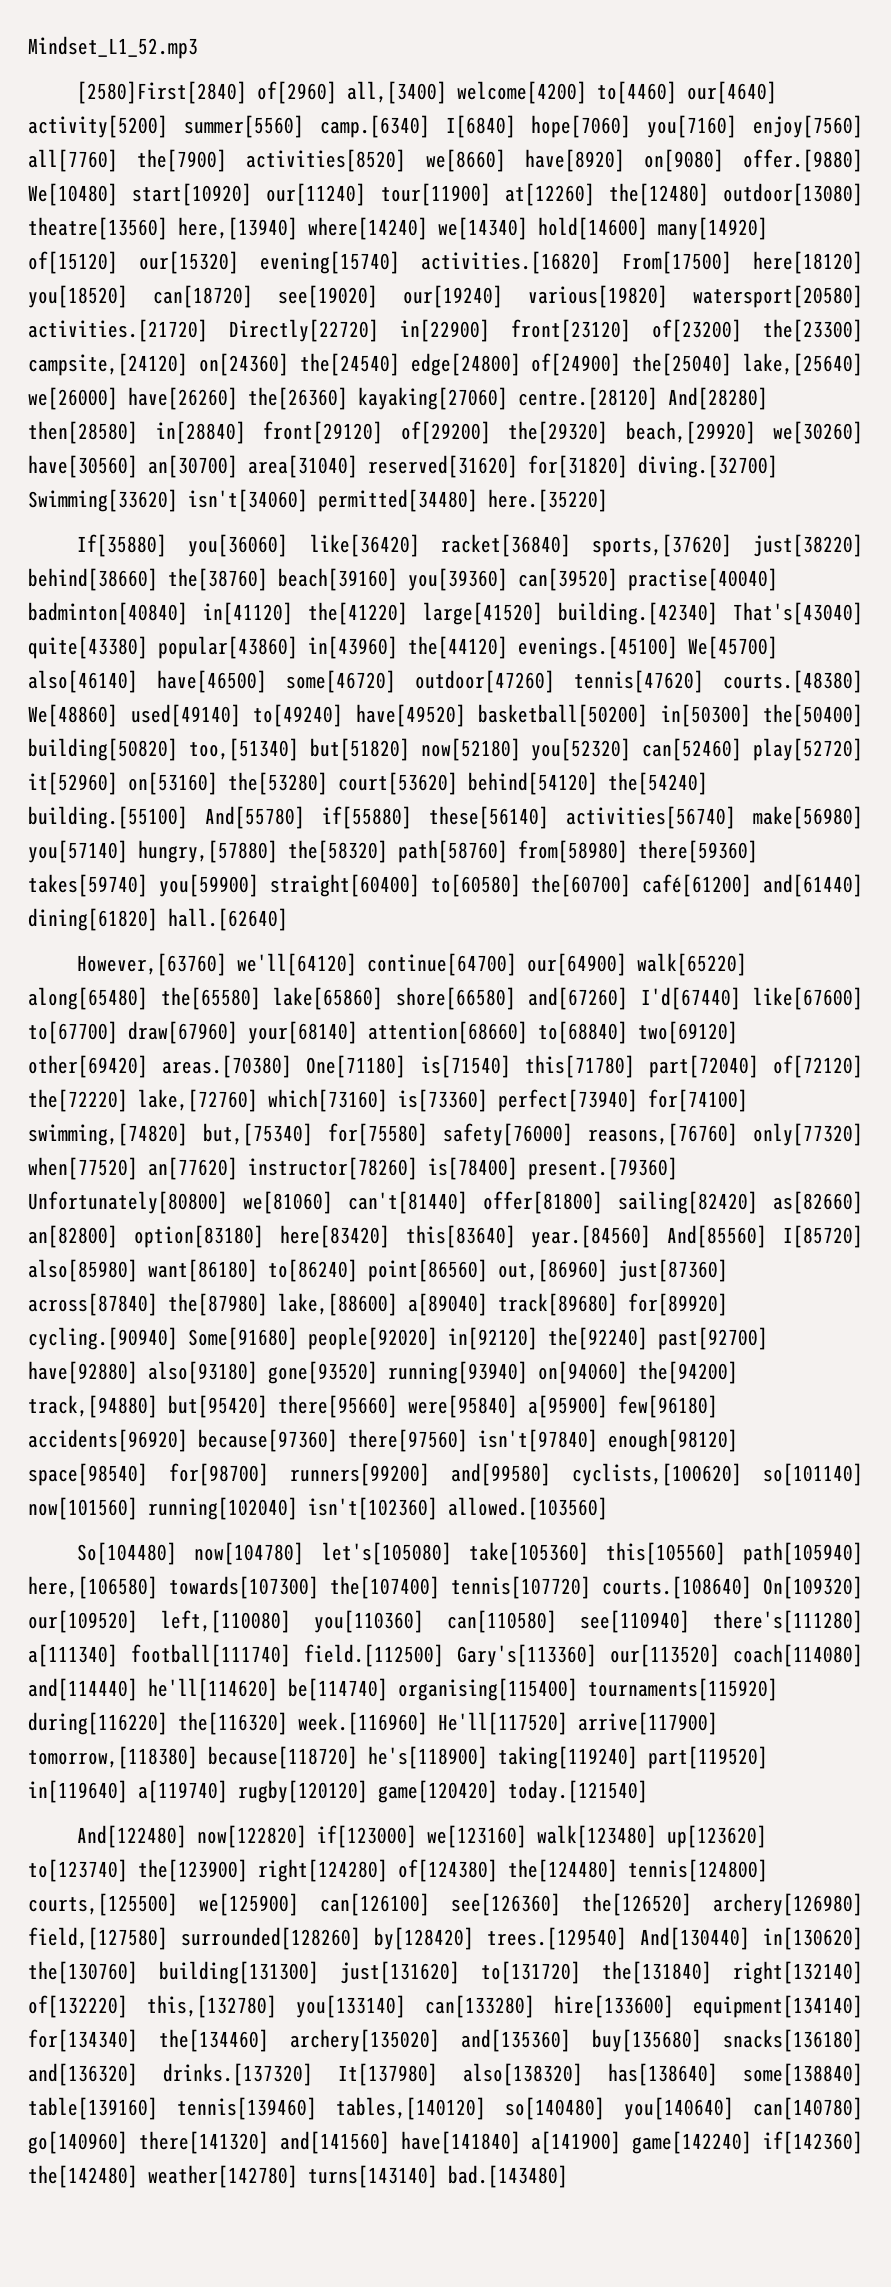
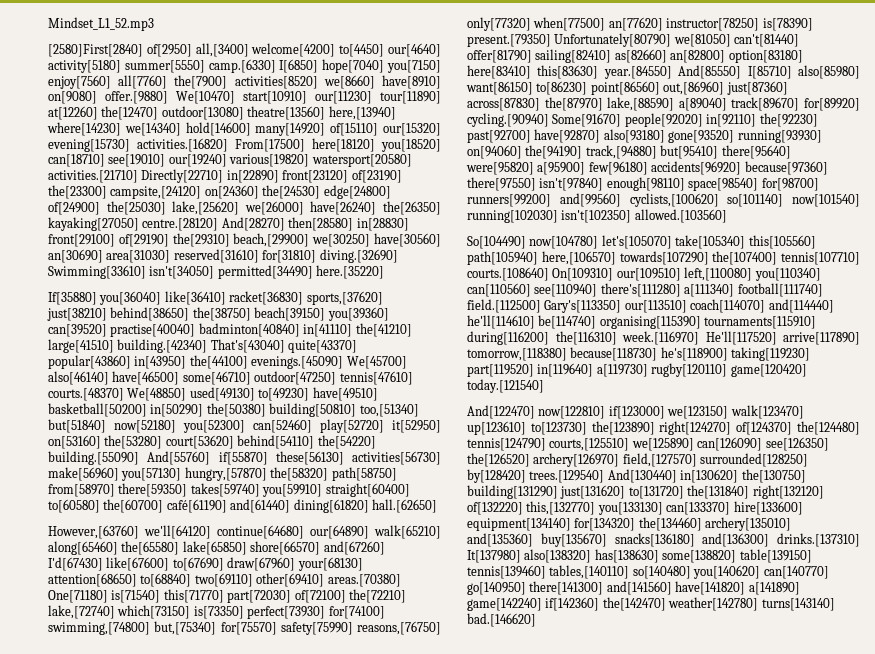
- [2580]First[2840] of[2960] all,[3400] welcome[4200] to[4460] our[4640] activity[5200] summer[5560] camp.[6340] I[6840] hope[7060] you[7160] enjoy[7560] all[7760] the[7900] activities[8520] we[8660] have[8920] on[9080] offer.[9880] We[10480] start[10920] our[11240] tour[11900] at[12260] the[12480] outdoor[13080] theatre[13560] here,[13940] where[14240] we[14340] hold[14600] many[14920] of[15120] our[15320] evening[15740] activities.[16820] From[17500] here[18120] you[18520] can[18720] see[19020] our[19240] various[19820] watersport[20580] activities.[21720] Directly[22720] in[22900] front[23120] of[23200] the[23300] campsite,[24120] on[24360] the[24540] edge[24800] of[24900] the[25040] lake,[25640] we[26000] have[26260] the[26360] kayaking[27060] centre.[28120] And[28280] then[28580] in[28840] front[29120] of[29200] the[29320] beach,[29920] we[30260] have[30560] an[30700] area[31040] reserved[31620] for[31820] diving.[32700] Swimming[33620] isn't[34060] permitted[34480] here.[35220]
- If[35880] you[36060] like[36420] racket[36840] sports,[37620] just[38220] behind[38660] the[38760] beach[39160] you[39360] can[39520] practise[40040] badminton[40840] in[41120] the[41220] large[41520] building.[42340] That's[43040] quite[43380] popular[43860] in[43960] the[44120] evenings.[45100] We[45700] also[46140] have[46500] some[46720] outdoor[47260] tennis[47620] courts.[48380] We[48860] used[49140] to[49240] have[49520] basketball[50200] in[50300] the[50400] building[50820] too,[51340] but[51820] now[52180] you[52320] can[52460] play[52720] it[52960] on[53160] the[53280] court[53620] behind[54120] the[54240] building.[55100] And[55780] if[55880] these[56140] activities[56740] make[56980] you[57140] hungry,[57880] the[58320] path[58760] from[58980] there[59360] takes[59740] you[59900] straight[60400] to[60580] the[60700] café[61200] and[61440] dining[61820] hall.[62640]
+ [2580]First[2840] of[2950] all,[3400] welcome[4200] to[4450] our[4640] activity[5180] summer[5550] camp.[6330] I[6850] hope[7040] you[7150] enjoy[7560] all[7760] the[7900] activities[8520] we[8660] have[8910] on[9080] offer.[9880] We[10470] start[10910] our[11230] tour[11890] at[12260] the[12470] outdoor[13080] theatre[13560] here,[13940] where[14230] we[14340] hold[14600] many[14920] of[15110] our[15320] evening[15730] activities.[16820] From[17500] here[18120] you[18520] can[18710] see[19010] our[19240] various[19820] watersport[20580] activities.[21710] Directly[22710] in[22890] front[23120] of[23190] the[23300] campsite,[24120] on[24360] the[24530] edge[24800] of[24900] the[25030] lake,[25620] we[26000] have[26240] the[26350] kayaking[27050] centre.[28120] And[28270] then[28580] in[28830] front[29100] of[29190] the[29310] beach,[29900] we[30250] have[30560] an[30690] area[31030] reserved[31610] for[31810] diving.[32690] Swimming[33610] isn't[34050] permitted[34490] here.[35220]
+ If[35880] you[36040] like[36410] racket[36830] sports,[37620] just[38210] behind[38650] the[38750] beach[39150] you[39360] can[39520] practise[40040] badminton[40840] in[41110] the[41210] large[41510] building.[42340] That's[43040] quite[43370] popular[43860] in[43950] the[44100] evenings.[45090] We[45700] also[46140] have[46500] some[46710] outdoor[47250] tennis[47610] courts.[48370] We[48850] used[49130] to[49230] have[49510] basketball[50200] in[50290] the[50380] building[50810] too,[51340] but[51840] now[52180] you[52300] can[52460] play[52720] it[52950] on[53160] the[53280] court[53620] behind[54110] the[54220] building.[55090] And[55760] if[55870] these[56130] activities[56730] make[56960] you[57130] hungry,[57870] the[58320] path[58750] from[58970] there[59350] takes[59740] you[59910] straight[60400] to[60580] the[60700] café[61190] and[61440] dining[61820] hall.[62650]
- However,[63760] we'll[64120] continue[64700] our[64900] walk[65220] along[65480] the[65580] lake[65860] shore[66580] and[67260] I'd[67440] like[67600] to[67700] draw[67960] your[68140] attention[68660] to[68840] two[69120] other[69420] areas.[70380] One[71180] is[71540] this[71780] part[72040] of[72120] the[72220] lake,[72760] which[73160] is[73360] perfect[73940] for[74100] swimming,[74820] but,[75340] for[75580] safety[76000] reasons,[76760] only[77320] when[77520] an[77620] instructor[78260] is[78400] present.[79360] Unfortunately[80800] we[81060] can't[81440] offer[81800] sailing[82420] as[82660] an[82800] option[83180] here[83420] this[83640] year.[84560] And[85560] I[85720] also[85980] want[86180] to[86240] point[86560] out,[86960] just[87360] across[87840] the[87980] lake,[88600] a[89040] track[89680] for[89920] cycling.[90940] Some[91680] people[92020] in[92120] the[92240] past[92700] have[92880] also[93180] gone[93520] running[93940] on[94060] the[94200] track,[94880] but[95420] there[95660] were[95840] a[95900] few[96180] accidents[96920] because[97360] there[97560] isn't[97840] enough[98120] space[98540] for[98700] runners[99200] and[99580] cyclists,[100620] so[101140] now[101560] running[102040] isn't[102360] allowed.[103560]
- So[104480] now[104780] let's[105080] take[105360] this[105560] path[105940] here,[106580] towards[107300] the[107400] tennis[107720] courts.[108640] On[109320] our[109520] left,[110080] you[110360] can[110580] see[110940] there's[111280] a[111340] football[111740] field.[112500] Gary's[113360] our[113520] coach[114080] and[114440] he'll[114620] be[114740] organising[115400] tournaments[115920] during[116220] the[116320] week.[116960] He'll[117520] arrive[117900] tomorrow,[118380] because[118720] he's[118900] taking[119240] part[119520] in[119640] a[119740] rugby[120120] game[120420] today.[121540]
- And[122480] now[122820] if[123000] we[123160] walk[123480] up[123620] to[123740] the[123900] right[124280] of[124380] the[124480] tennis[124800] courts,[125500] we[125900] can[126100] see[126360] the[126520] archery[126980] field,[127580] surrounded[128260] by[128420] trees.[129540] And[130440] in[130620] the[130760] building[131300] just[131620] to[131720] the[131840] right[132140] of[132220] this,[132780] you[133140] can[133280] hire[133600] equipment[134140] for[134340] the[134460] archery[135020] and[135360] buy[135680] snacks[136180] and[136320] drinks.[137320] It[137980] also[138320] has[138640] some[138840] table[139160] tennis[139460] tables,[140120] so[140480] you[140640] can[140780] go[140960] there[141320] and[141560] have[141840] a[141900] game[142240] if[142360] the[142480] weather[142780] turns[143140] bad.[143480]
+ However,[63760] we'll[64120] continue[64680] our[64890] walk[65210] along[65460] the[65580] lake[65850] shore[66570] and[67260] I'd[67430] like[67600] to[67690] draw[67960] your[68130] attention[68650] to[68840] two[69110] other[69410] areas.[70380] One[71180] is[71540] this[71770] part[72030] of[72100] the[72210] lake,[72740] which[73150] is[73350] perfect[73930] for[74100] swimming,[74800] but,[75340] for[75570] safety[75990] reasons,[76750] only[77320] when[77500] an[77620] instructor[78250] is[78390] present.[79350] Unfortunately[80790] we[81050] can't[81440] offer[81790] sailing[82410] as[82660] an[82800] option[83180] here[83410] this[83630] year.[84550] And[85550] I[85710] also[85980] want[86150] to[86230] point[86560] out,[86960] just[87360] across[87830] the[87970] lake,[88590] a[89040] track[89670] for[89920] cycling.[90940] Some[91670] people[92020] in[92110] the[92230] past[92700] have[92870] also[93180] gone[93520] running[93930] on[94060] the[94190] track,[94880] but[95410] there[95640] were[95820] a[95900] few[96180] accidents[96920] because[97360] there[97550] isn't[97840] enough[98110] space[98540] for[98700] runners[99200] and[99560] cyclists,[100620] so[101140] now[101540] running[102030] isn't[102350] allowed.[103560]
+ So[104490] now[104780] let's[105070] take[105340] this[105560] path[105940] here,[106570] towards[107290] the[107400] tennis[107710] courts.[108640] On[109310] our[109510] left,[110080] you[110340] can[110560] see[110940] there's[111280] a[111340] football[111740] field.[112500] Gary's[113350] our[113510] coach[114070] and[114440] he'll[114610] be[114740] organising[115390] tournaments[115910] during[116200] the[116310] week.[116970] He'll[117520] arrive[117890] tomorrow,[118380] because[118730] he's[118900] taking[119230] part[119520] in[119640] a[119730] rugby[120110] game[120420] today.[121540]
+ And[122470] now[122810] if[123000] we[123150] walk[123470] up[123610] to[123730] the[123890] right[124270] of[124370] the[124480] tennis[124790] courts,[125510] we[125890] can[126090] see[126350] the[126520] archery[126970] field,[127570] surrounded[128250] by[128420] trees.[129540] And[130440] in[130620] the[130750] building[131290] just[131620] to[131720] the[131840] right[132120] of[132220] this,[132770] you[133130] can[133370] hire[133600] equipment[134140] for[134320] the[134460] archery[135010] and[135360] buy[135670] snacks[136180] and[136300] drinks.[137310] It[137980] also[138320] has[138630] some[138820] table[139150] tennis[139460] tables,[140110] so[140480] you[140620] can[140770] go[140950] there[141300] and[141560] have[141820] a[141890] game[142240] if[142360] the[142470] weather[142780] turns[143140] bad.[146620]

